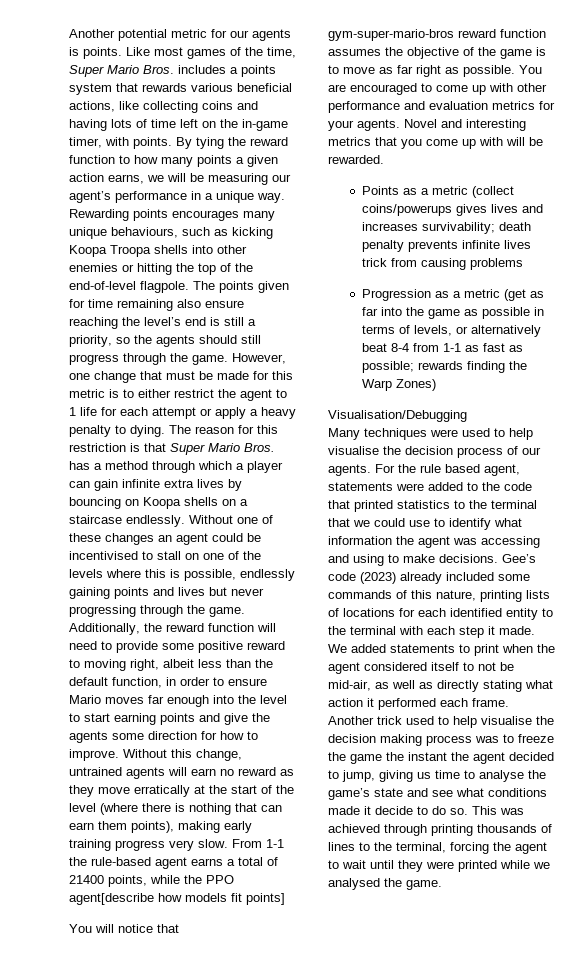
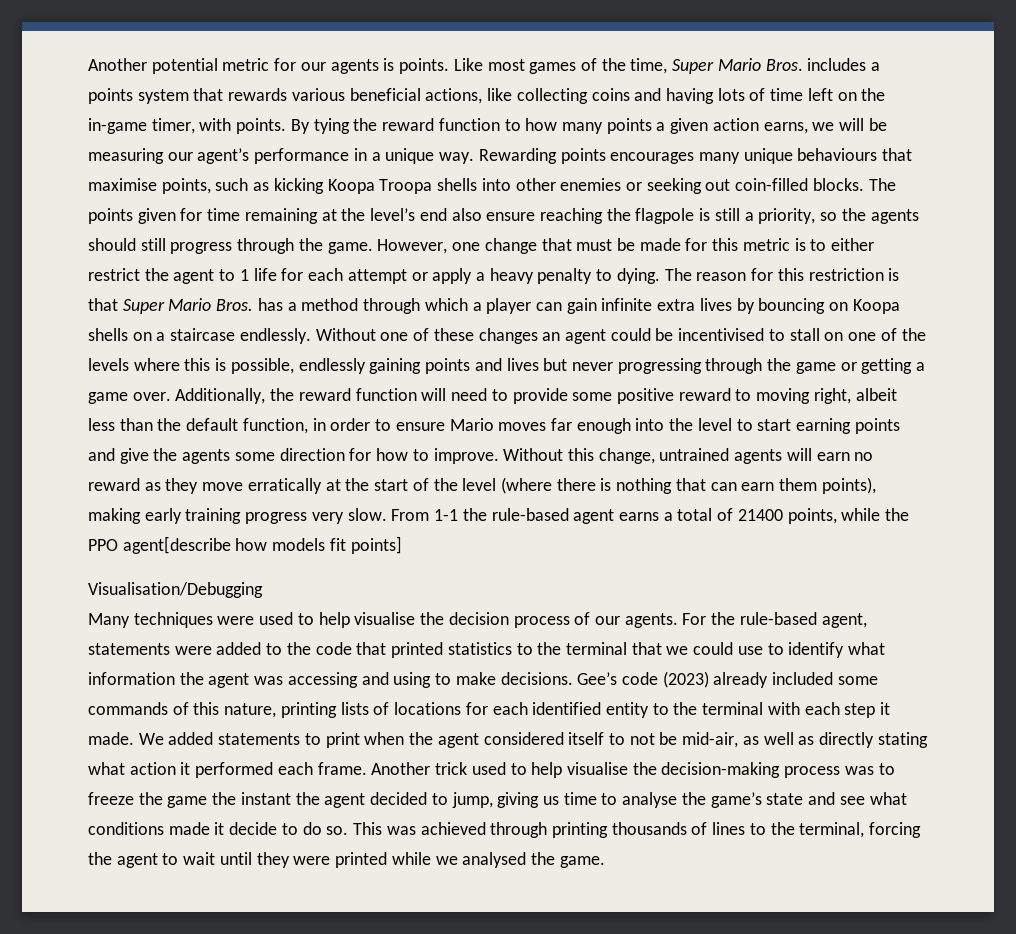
- Rewarding points encourages many unique behaviours, such as kicking Koopa Troopa shells into other enemies or hitting the top of the end-of-level flagpole.
+ Rewarding points encourages many unique behaviours that maximise points, such as kicking Koopa Troopa shells into other enemies or seeking out coin-filled blocks.
- The points given for time remaining also ensure reaching the level’s end is still a priority, so the agents should still progress through the game.
+ The points given for time remaining at the level’s end also ensure reaching the flagpole is still a priority, so the agents should still progress through the game.
- Without one of these changes an agent could be incentivised to stall on one of the levels where this is possible, endlessly gaining points and lives but never progressing through the game.
+ Without one of these changes an agent could be incentivised to stall on one of the levels where this is possible, endlessly gaining points and lives but never progressing through the game or getting a game over.
- You will notice that gym-super-mario-bros reward function assumes the objective of the game is to move as far right as possible. You are encouraged to come up with other performance and evaluation metrics for your agents. Novel and interesting metrics that you come up with will be rewarded.
- Points as a metric (collect coins/powerups gives lives and increases survivability; death penalty prevents infinite lives trick from causing problems
- Progression as a metric (get as far into the game as possible in terms of levels, or alternatively beat 8-4 from 1-1 as fast as possible; rewards finding the Warp Zones)
- For the rule based agent, statements were added to the code that printed statistics to the terminal that we could use to identify what information the agent was accessing and using to make decisions.
+ For the rule-based agent, statements were added to the code that printed statistics to the terminal that we could use to identify what information the agent was accessing and using to make decisions.
- Another trick used to help visualise the decision making process was to freeze the game the instant the agent decided to jump, giving us time to analyse the game’s state and see what conditions made it decide to do so.
+ Another trick used to help visualise the decision-making process was to freeze the game the instant the agent decided to jump, giving us time to analyse the game’s state and see what conditions made it decide to do so.

